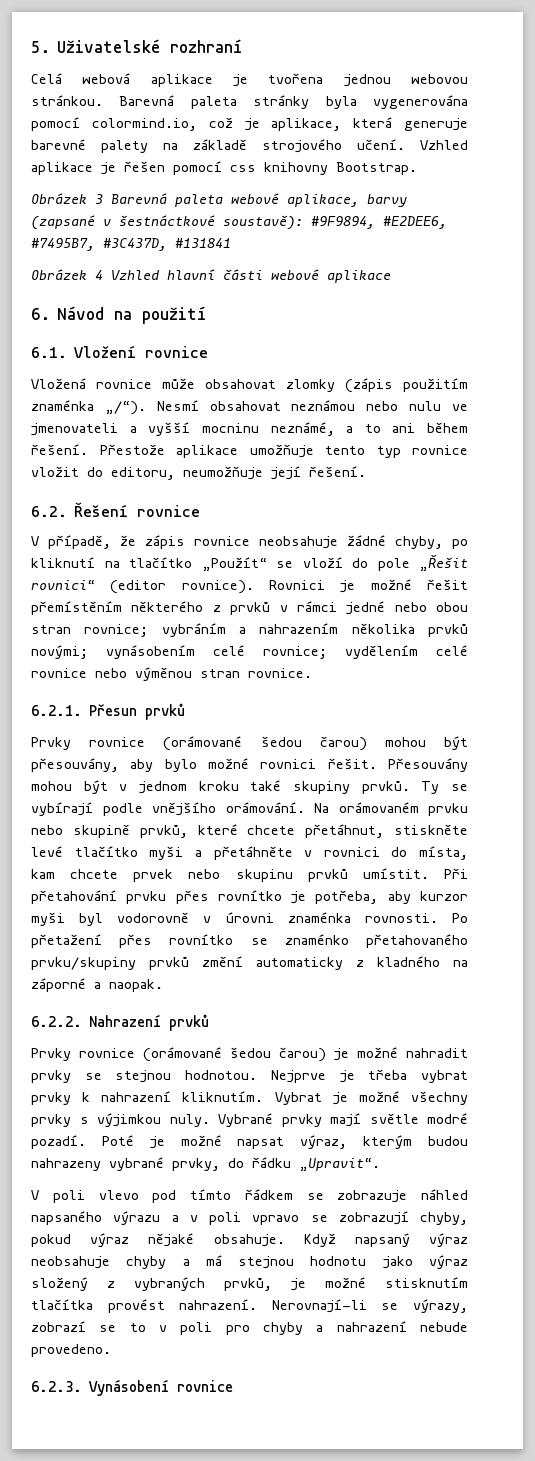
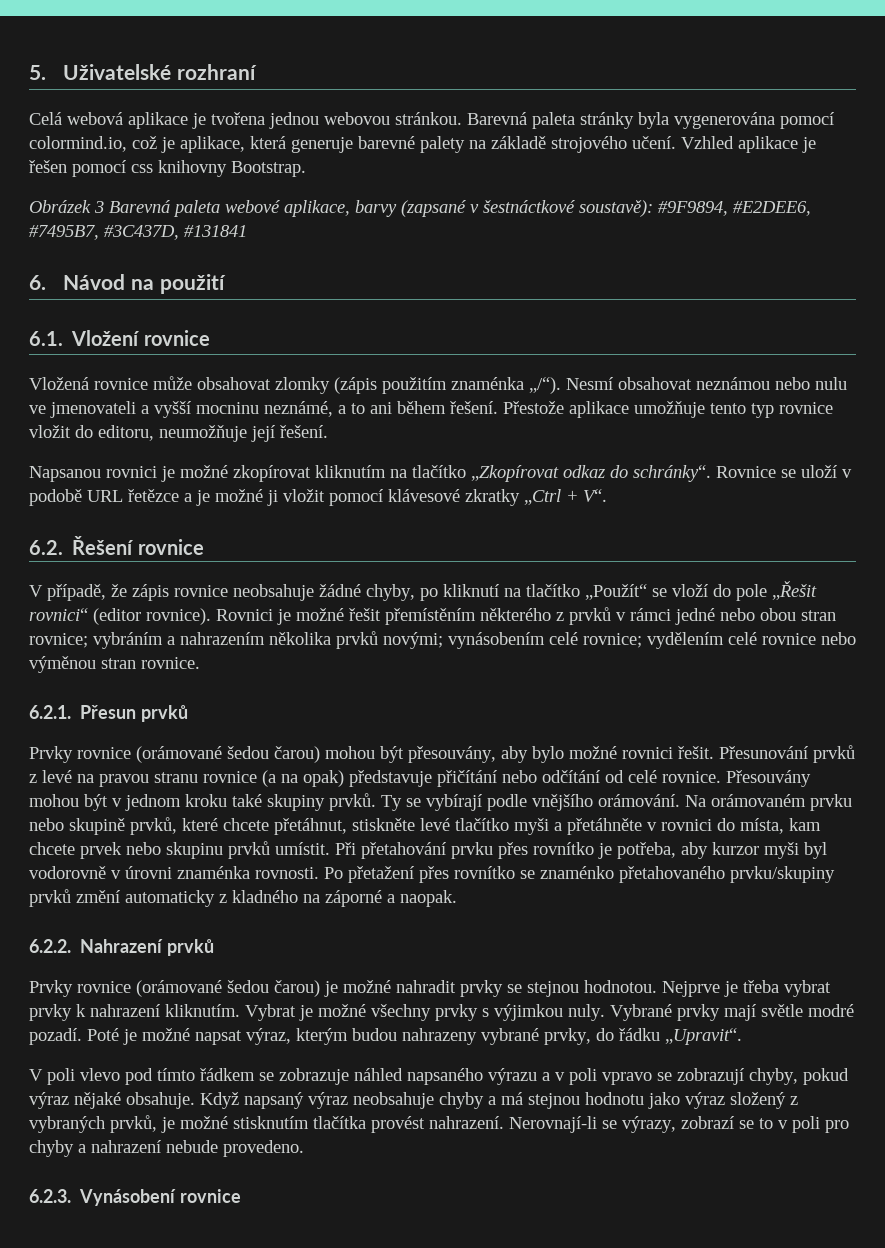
- Obrázek 4 Vzhled hlavní části webové aplikace
+ Napsanou rovnici je možné zkopírovat kliknutím na tlačítko „Zkopírovat odkaz do schránky“. Rovnice se uloží v podobě URL řetězce a je možné ji vložit pomocí klávesové zkratky „Ctrl + V“.
+ Přesunování prvků z levé na pravou stranu rovnice (a na opak) představuje přičítání nebo odčítání od celé rovnice.

